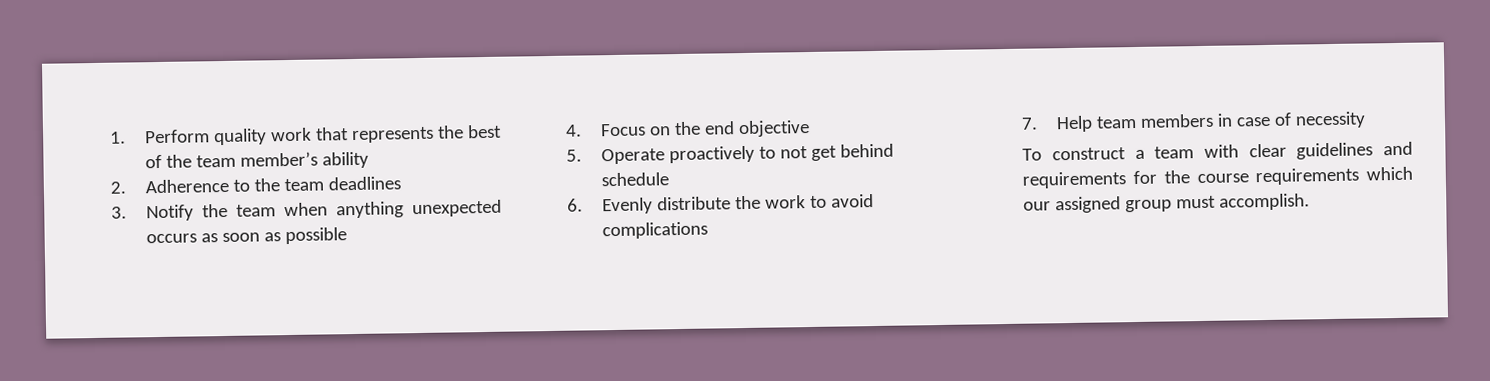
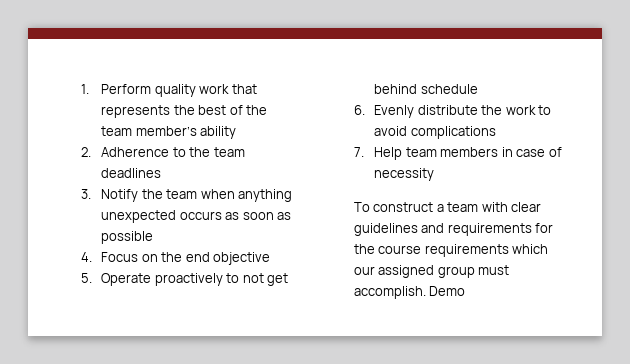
+ Demo

